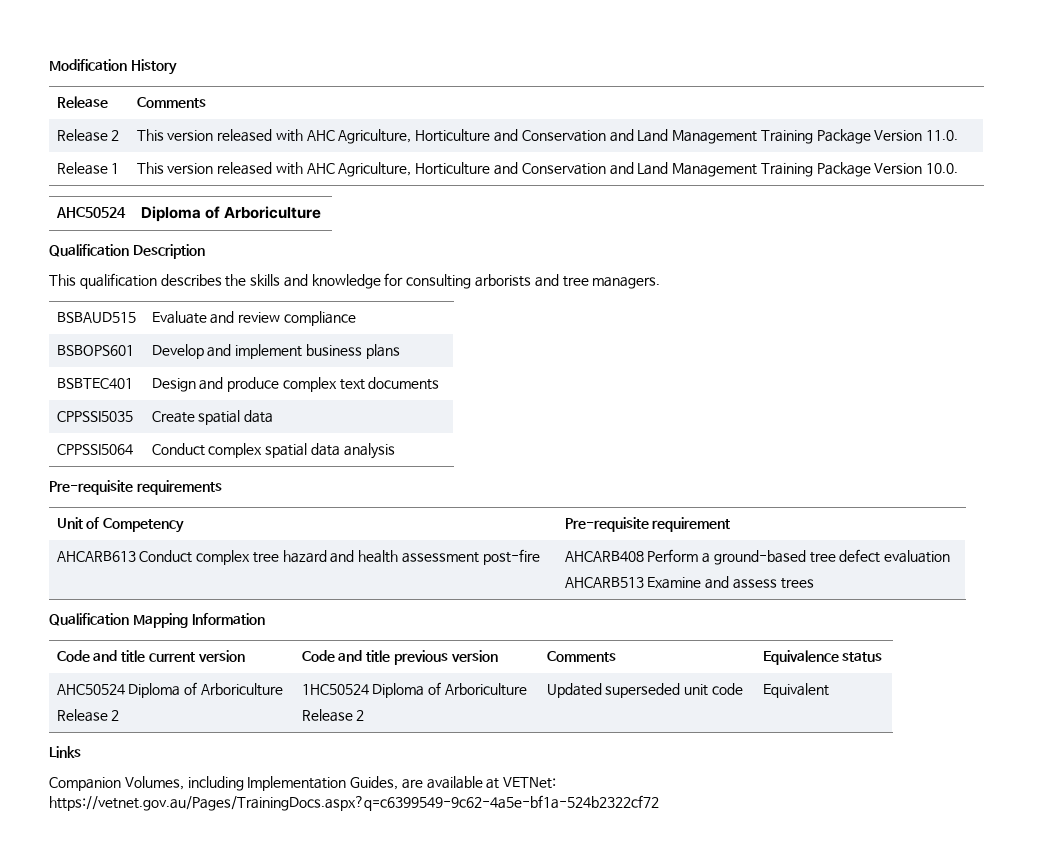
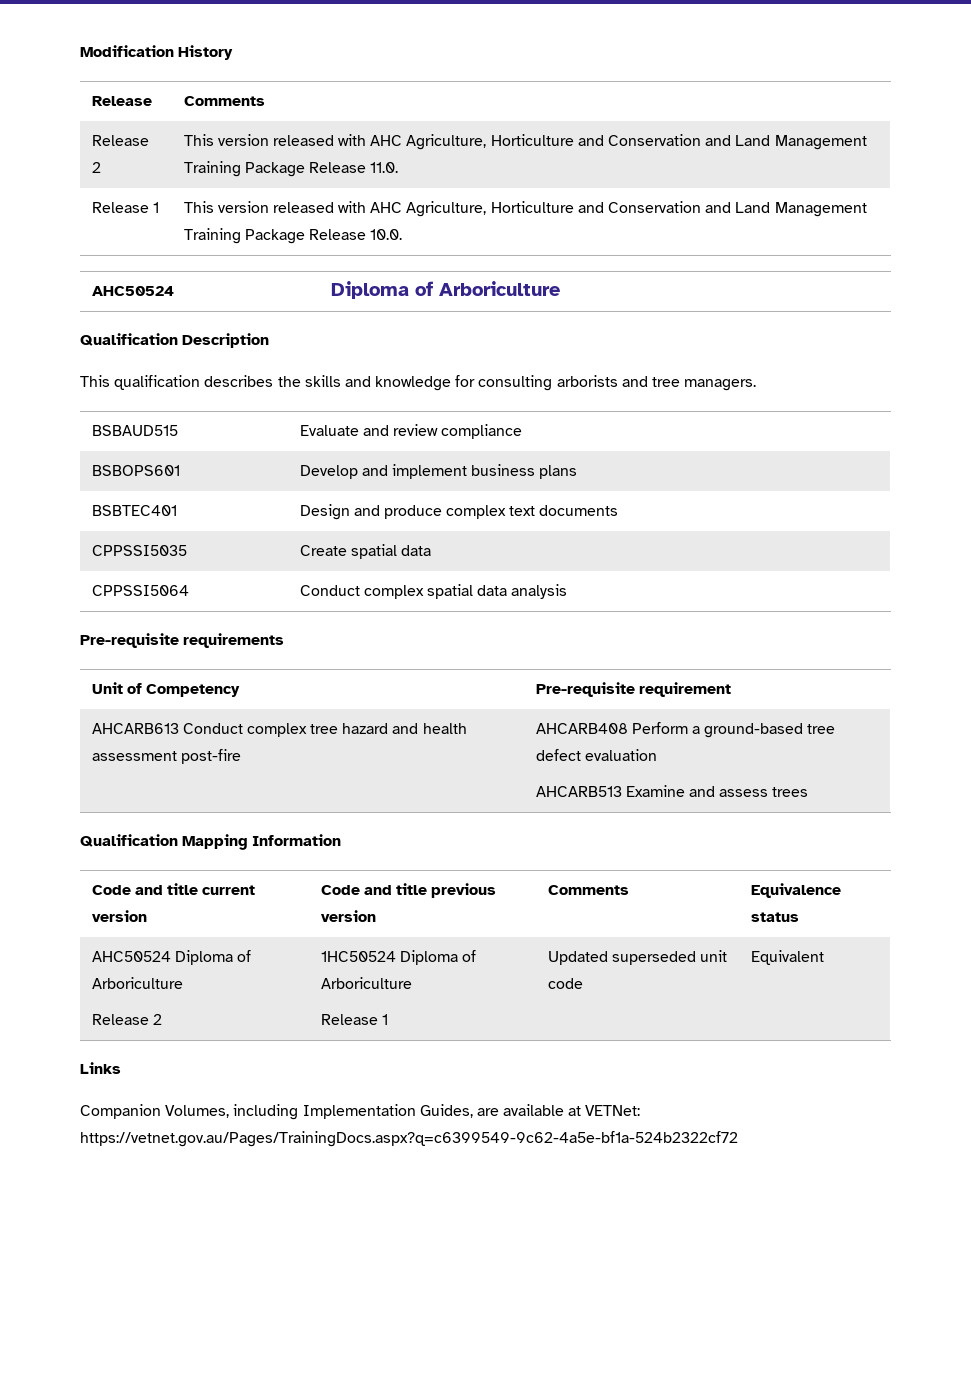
- Release 2 | This version released with AHC Agriculture, Horticulture and Conservation and Land Management Training Package Version 11.0.
+ Release 2 | This version released with AHC Agriculture, Horticulture and Conservation and Land Management Training Package Release 11.0.
- Release 1 | This version released with AHC Agriculture, Horticulture and Conservation and Land Management Training Package Version 10.0.
+ Release 1 | This version released with AHC Agriculture, Horticulture and Conservation and Land Management Training Package Release 10.0.
  AHC50524 Diploma of Arboriculture
  Release 2 | 1HC50524 Diploma of Arboriculture
- Release 2 | Updated superseded unit code | Equivalent
+ Release 1 | Updated superseded unit code | Equivalent

